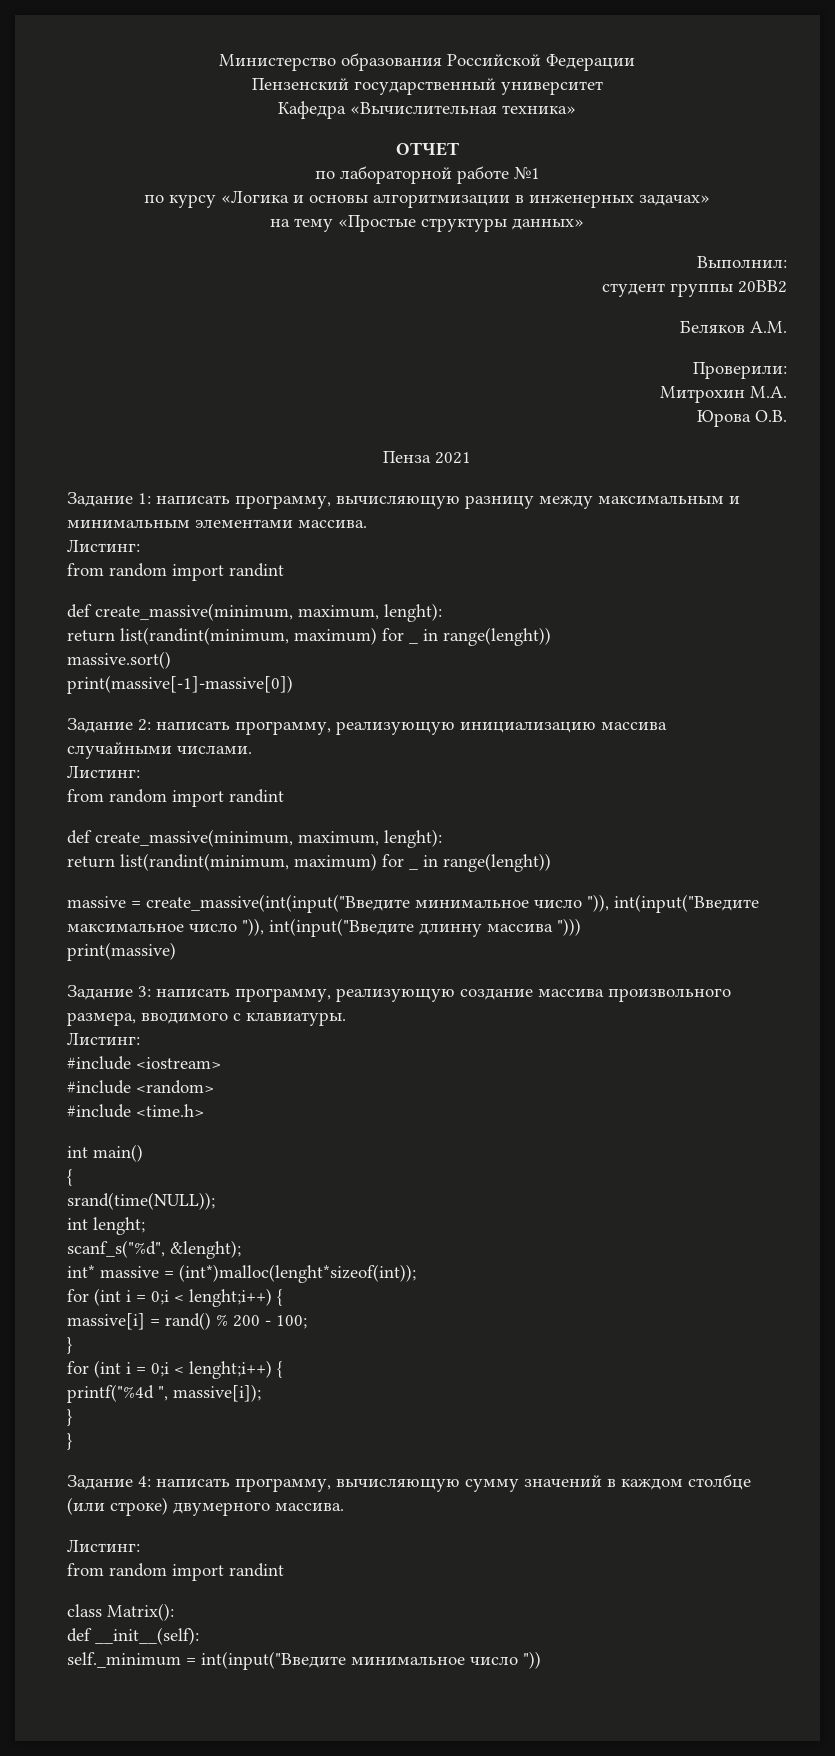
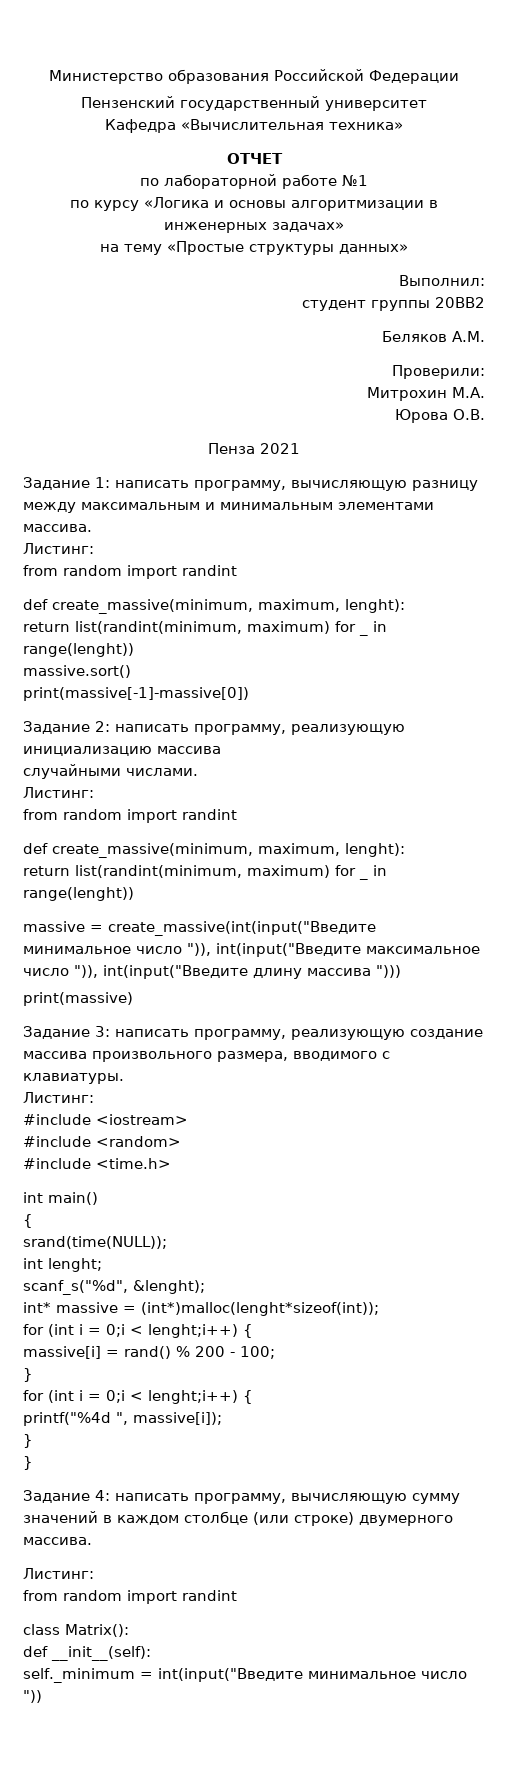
- massive = create_massive(int(input("Введите минимальное число ")), int(input("Введите максимальное число ")), int(input("Введите длинну массива ")))
+ massive = create_massive(int(input("Введите минимальное число ")), int(input("Введите максимальное число ")), int(input("Введите длину массива ")))

